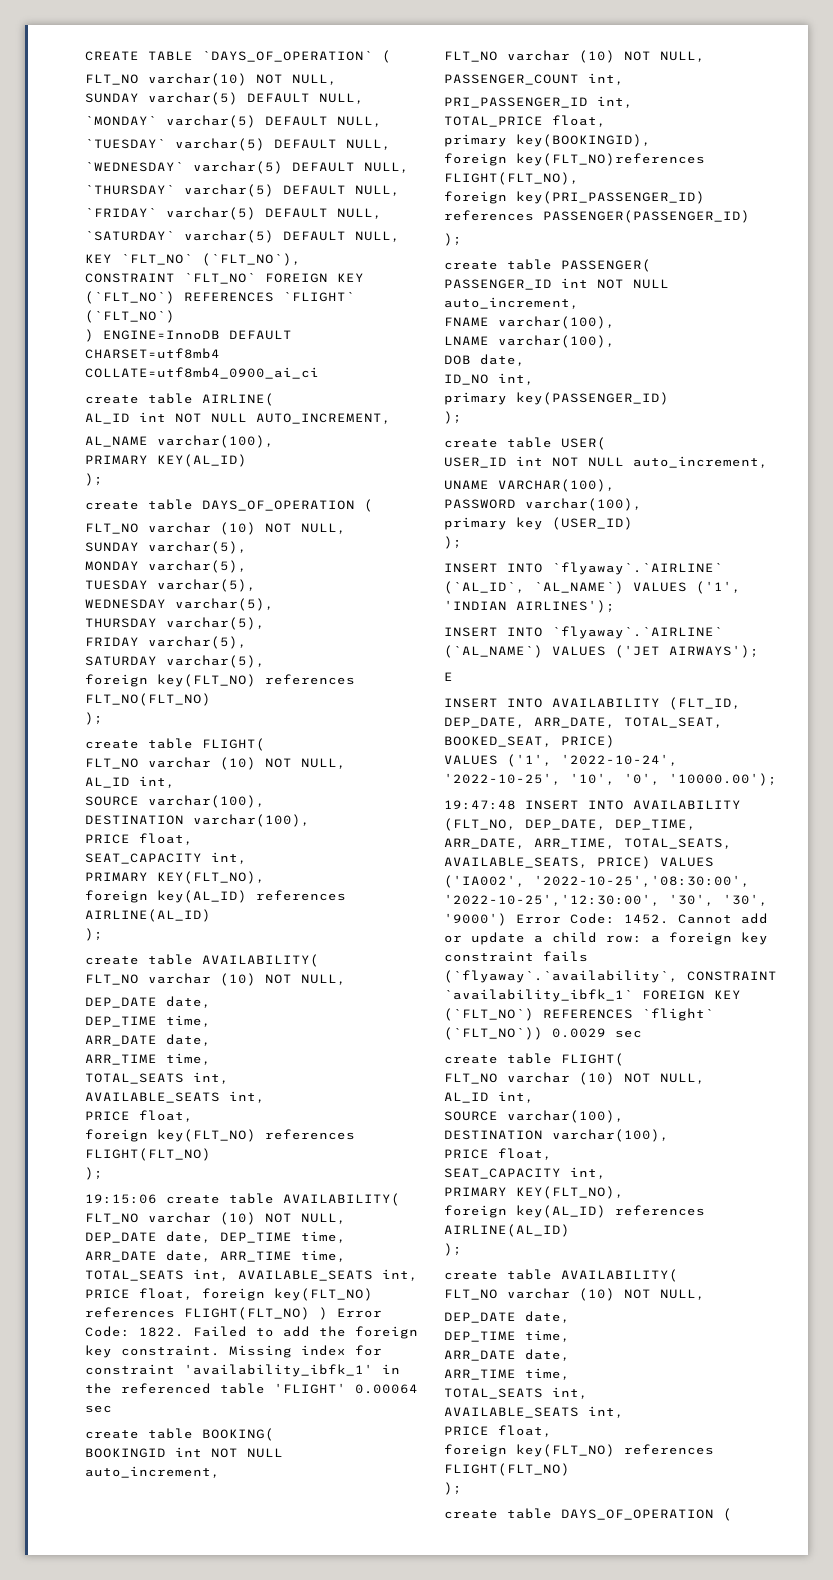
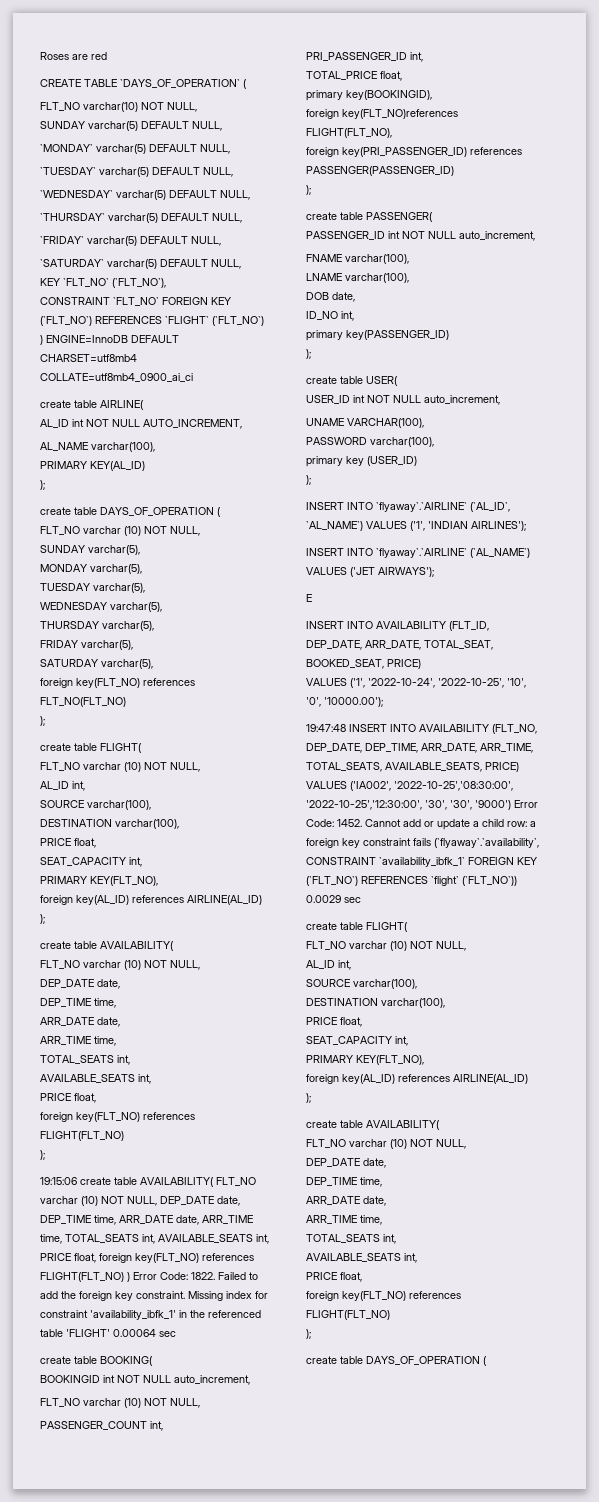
+ Roses are red

